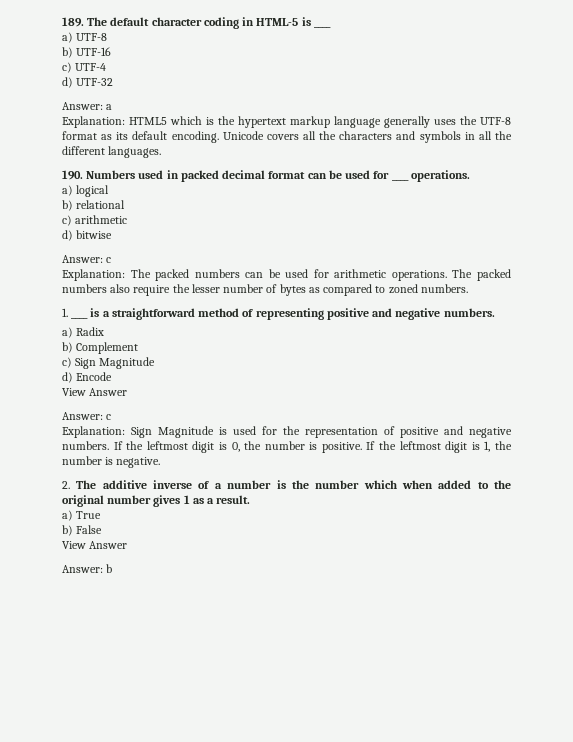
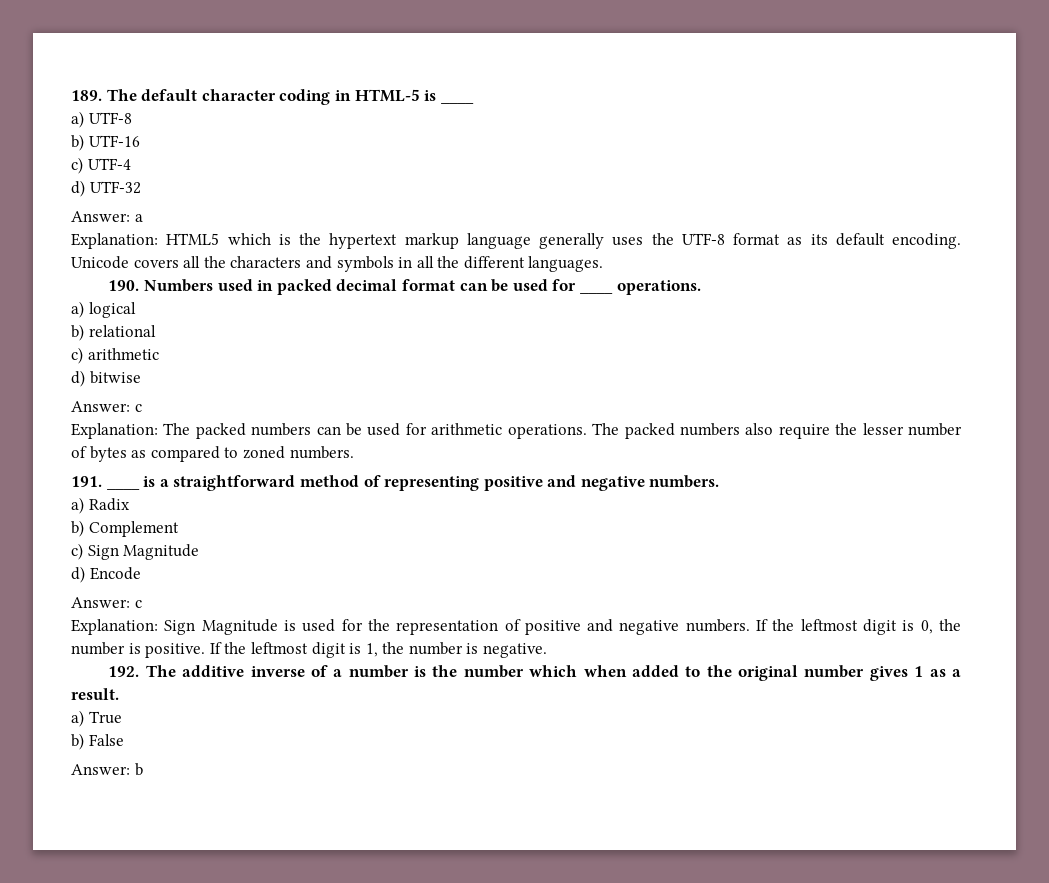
- 1. ____ is a straightforward method of representing positive and negative numbers.
+ 191. ____ is a straightforward method of representing positive and negative numbers.
  d) Encode
- View Answer
- 2. The additive inverse of a number is the number which when added to the original number gives 1 as a result.
+ 192. The additive inverse of a number is the number which when added to the original number gives 1 as a result.
  b) False
- View Answer

